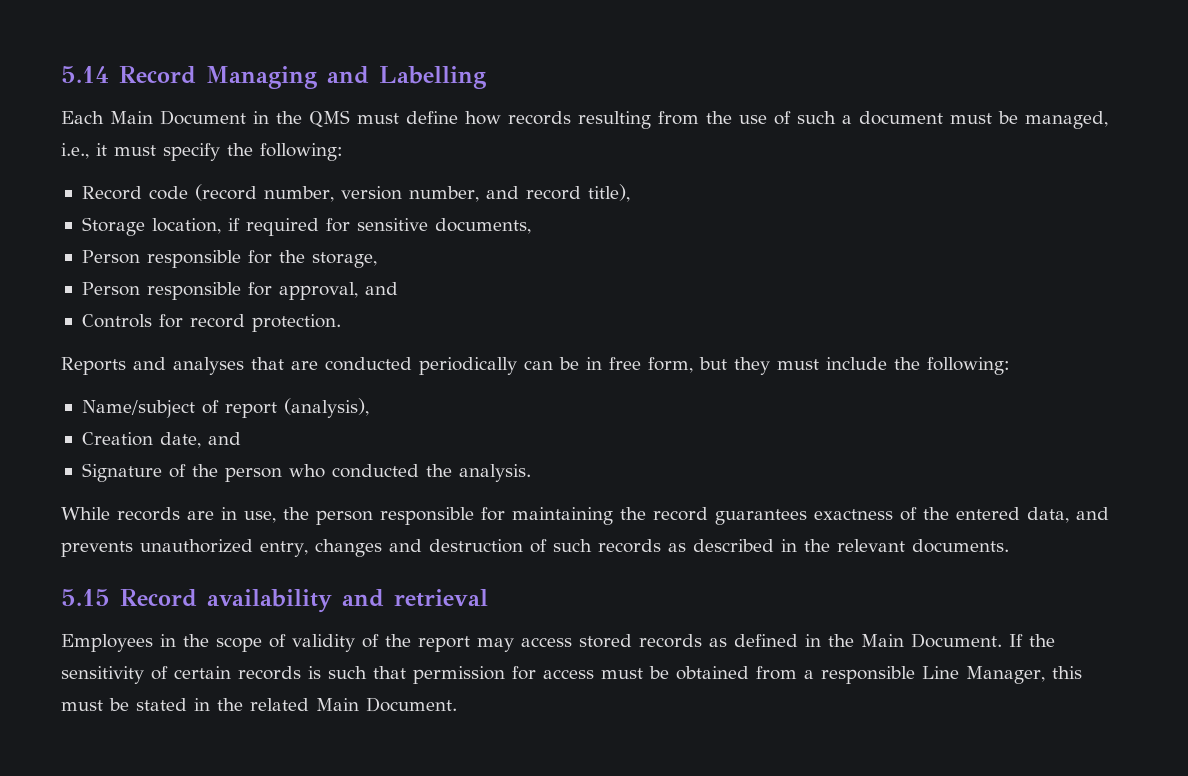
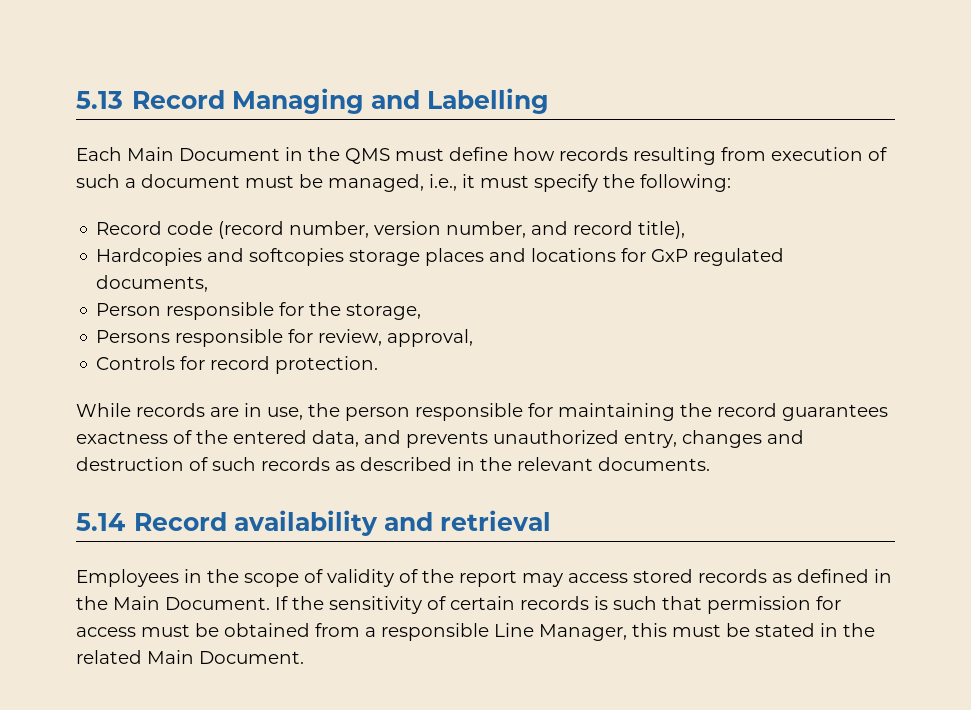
- 5.14 Record Managing and Labelling
+ 5.13 Record Managing and Labelling
- Each Main Document in the QMS must define how records resulting from the use of such a document must be managed, i.e., it must specify the following:
+ Each Main Document in the QMS must define how records resulting from execution of such a document must be managed, i.e., it must specify the following:
- Storage location, if required for sensitive documents,
+ Hardcopies and softcopies storage places and locations for GxP regulated documents,
- Person responsible for approval, and
+ Persons responsible for review, approval,
- Reports and analyses that are conducted periodically can be in free form, but they must include the following:
- Name/subject of report (analysis),
- Creation date, and
- Signature of the person who conducted the analysis.
- 5.15 Record availability and retrieval
+ 5.14 Record availability and retrieval

